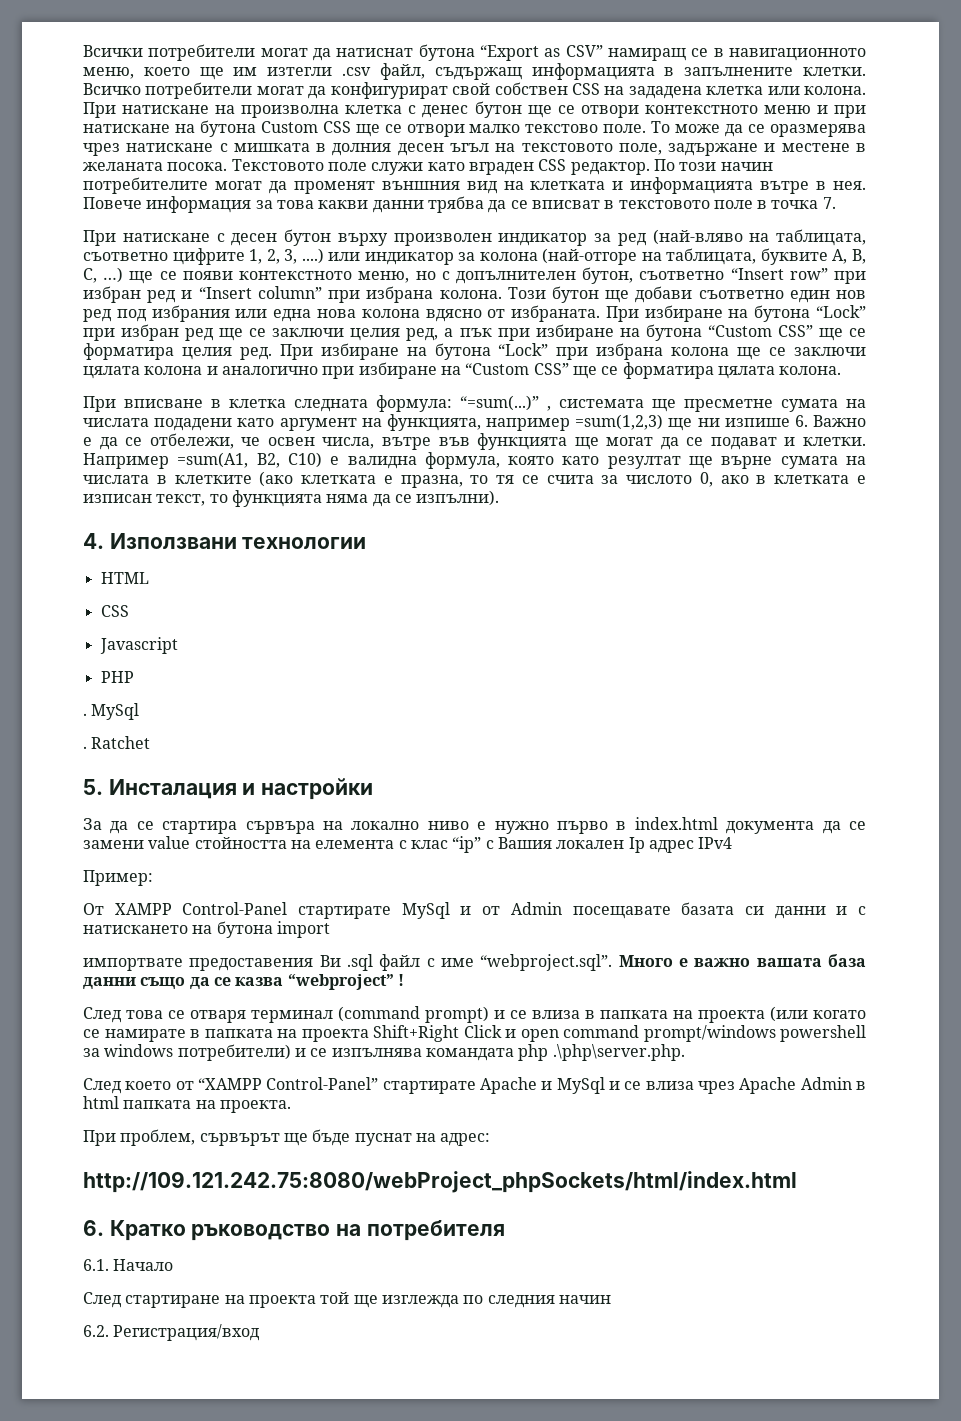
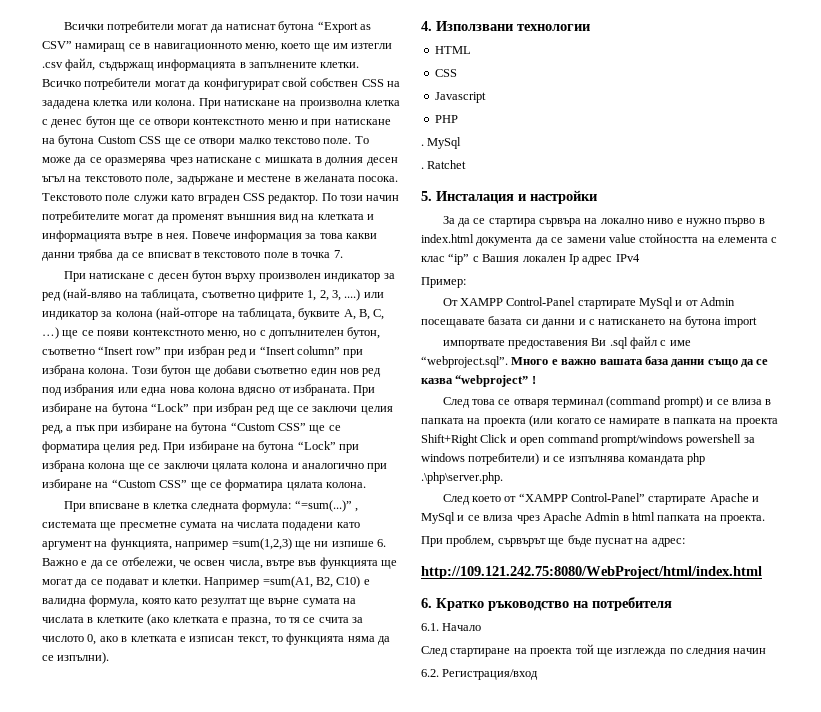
- http://109.121.242.75:8080/webProject_phpSockets/html/index.html
+ http://109.121.242.75:8080/WebProject/html/index.html

